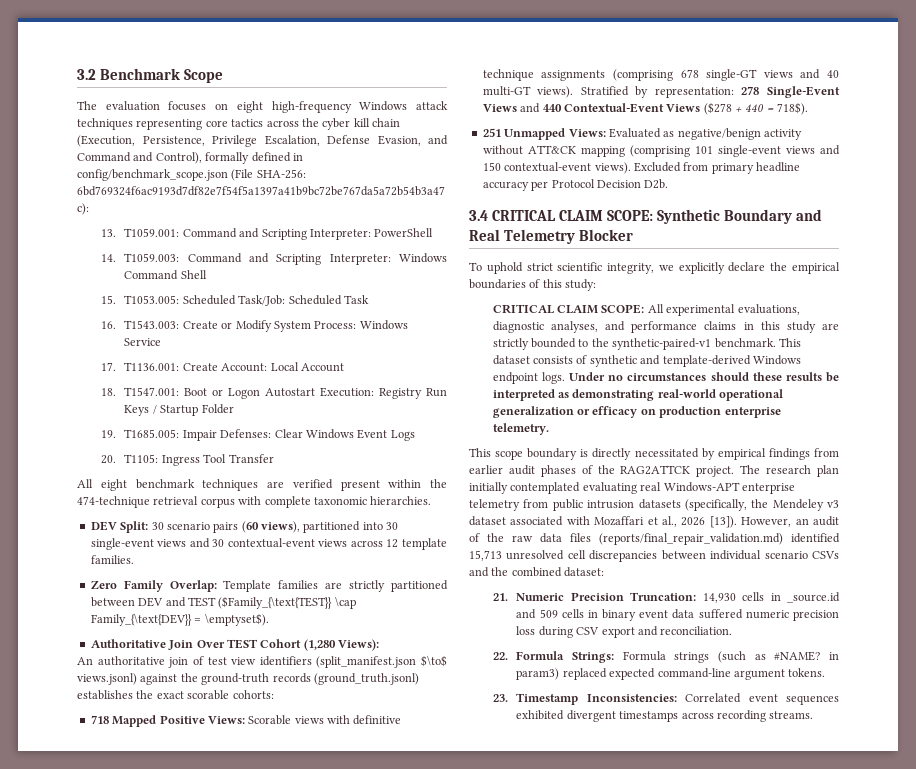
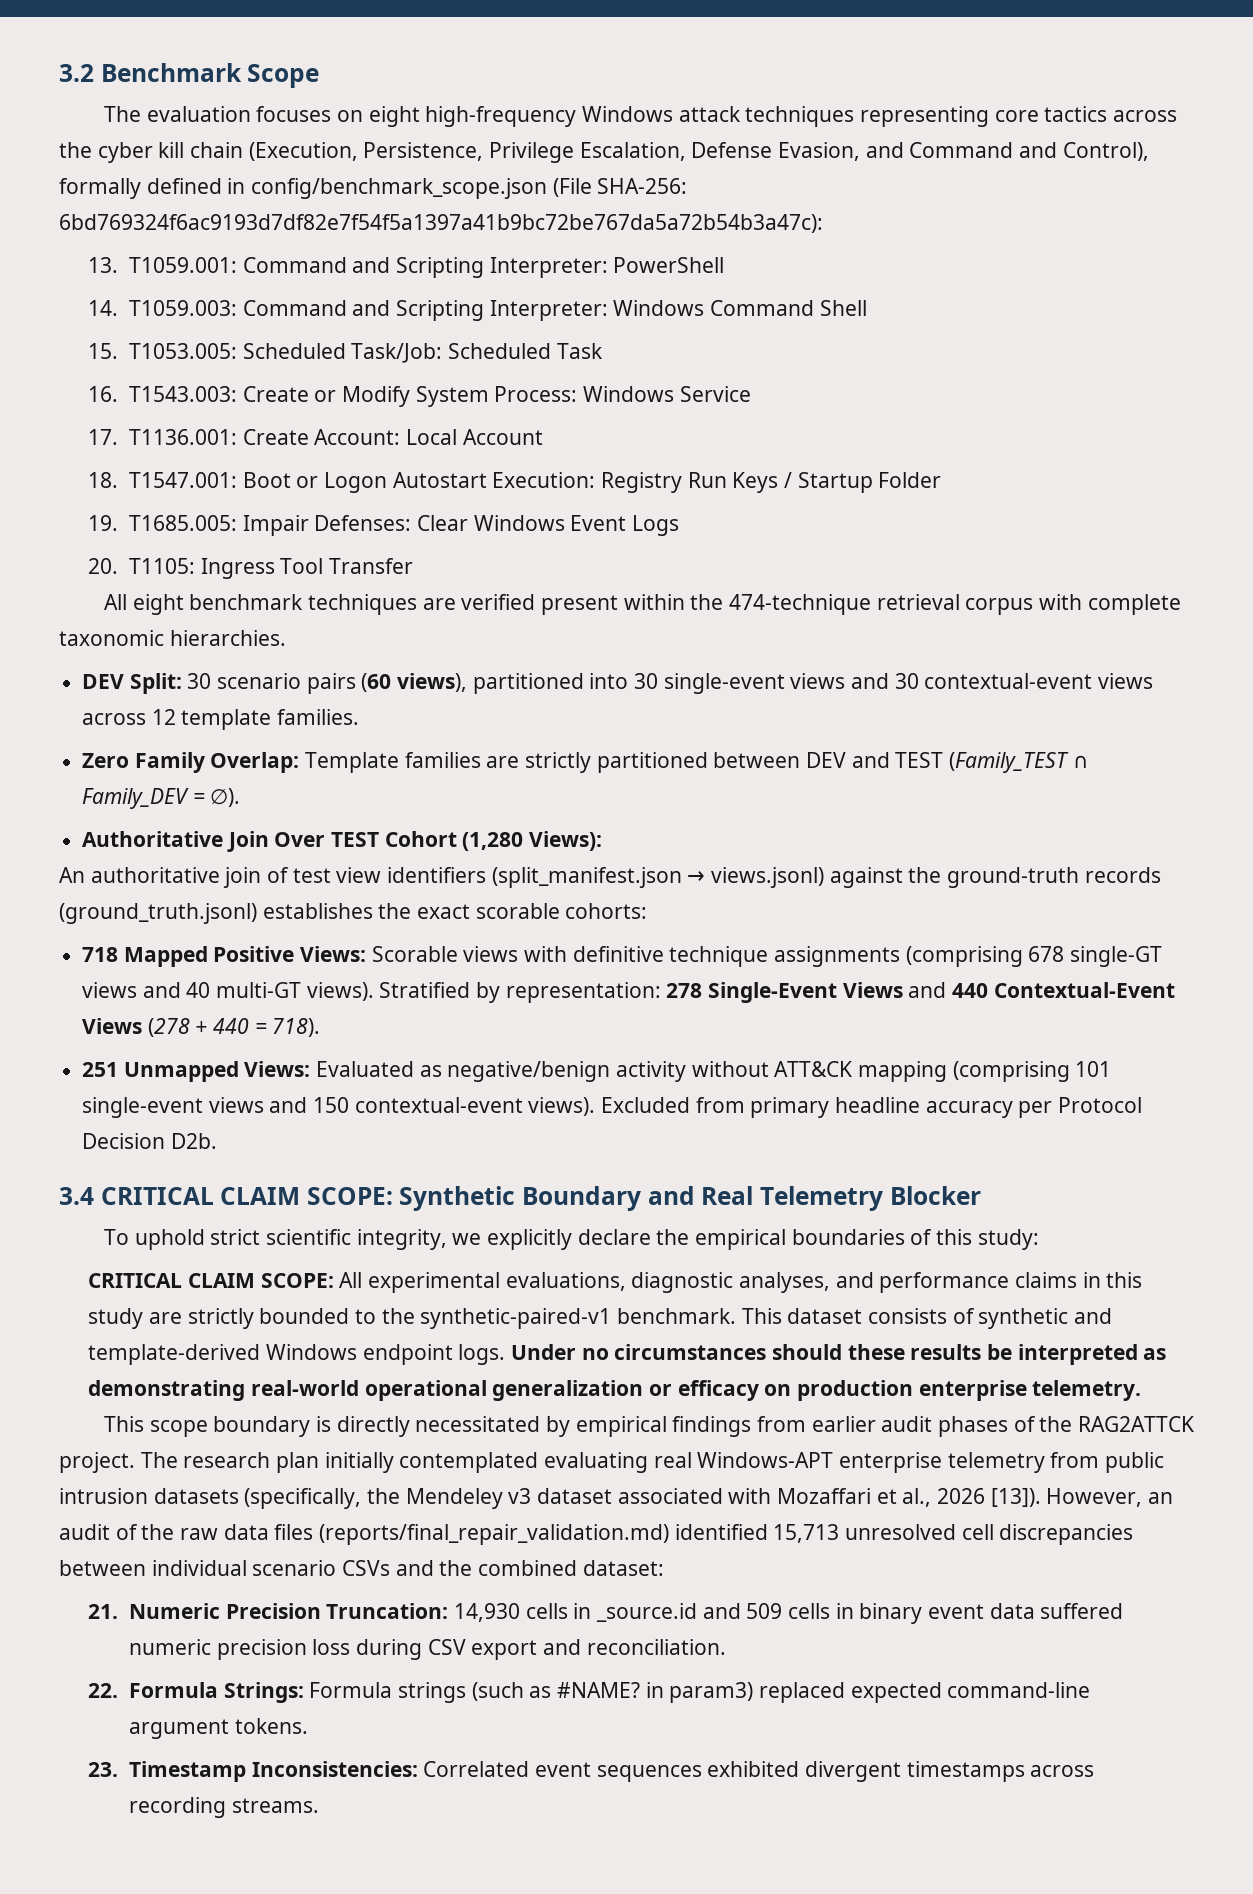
- Zero Family Overlap: Template families are strictly partitioned between DEV and TEST ($Family_{\text{TEST}} \cap Family_{\text{DEV}} = \emptyset$).
+ Zero Family Overlap: Template families are strictly partitioned between DEV and TEST (Family_TEST ∩ Family_DEV = ∅).
- An authoritative join of test view identifiers (split_manifest.json $\to$ views.jsonl) against the ground-truth records (ground_truth.jsonl) establishes the exact scorable cohorts:
+ An authoritative join of test view identifiers (split_manifest.json → views.jsonl) against the ground-truth records (ground_truth.jsonl) establishes the exact scorable cohorts:
- Stratified by representation: 278 Single-Event Views and 440 Contextual-Event Views ($278 + 440 = 718$).
+ Stratified by representation: 278 Single-Event Views and 440 Contextual-Event Views (278 + 440 = 718).

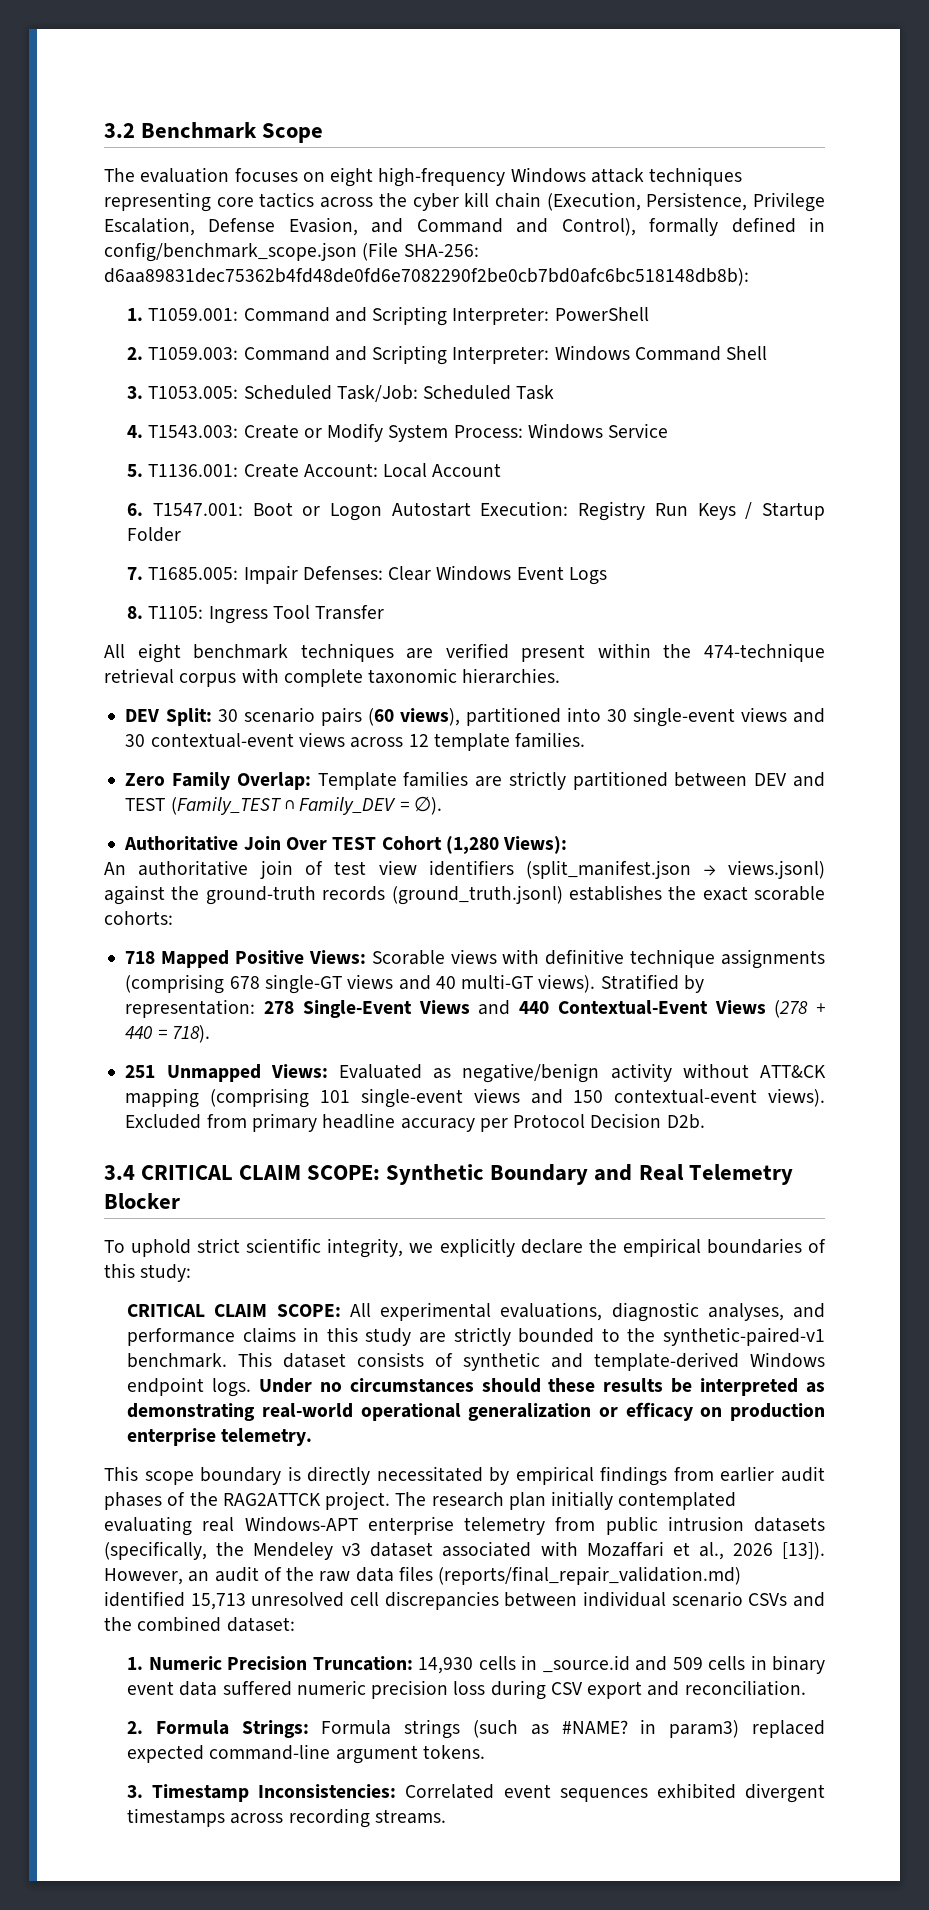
- The evaluation focuses on eight high-frequency Windows attack techniques representing core tactics across the cyber kill chain (Execution, Persistence, Privilege Escalation, Defense Evasion, and Command and Control), formally defined in config/benchmark_scope.json (File SHA-256: 6bd769324f6ac9193d7df82e7f54f5a1397a41b9bc72be767da5a72b54b3a47c):
- 13. T1059.001: Command and Scripting Interpreter: PowerShell
+ The evaluation focuses on eight high-frequency Windows attack techniques representing core tactics across the cyber kill chain (Execution, Persistence, Privilege Escalation, Defense Evasion, and Command and Control), formally defined in config/benchmark_scope.json (File SHA-256: d6aa89831dec75362b4fd48de0fd6e7082290f2be0cb7bd0afc6bc518148db8b):
+ 1. T1059.001: Command and Scripting Interpreter: PowerShell
- 14. T1059.003: Command and Scripting Interpreter: Windows Command Shell
+ 2. T1059.003: Command and Scripting Interpreter: Windows Command Shell
- 15. T1053.005: Scheduled Task/Job: Scheduled Task
+ 3. T1053.005: Scheduled Task/Job: Scheduled Task
- 16. T1543.003: Create or Modify System Process: Windows Service
+ 4. T1543.003: Create or Modify System Process: Windows Service
- 17. T1136.001: Create Account: Local Account
+ 5. T1136.001: Create Account: Local Account
- 18. T1547.001: Boot or Logon Autostart Execution: Registry Run Keys / Startup Folder
+ 6. T1547.001: Boot or Logon Autostart Execution: Registry Run Keys / Startup Folder
- 19. T1685.005: Impair Defenses: Clear Windows Event Logs
+ 7. T1685.005: Impair Defenses: Clear Windows Event Logs
- 20. T1105: Ingress Tool Transfer
+ 8. T1105: Ingress Tool Transfer
- 21. Numeric Precision Truncation: 14,930 cells in _source.id and 509 cells in binary event data suffered numeric precision loss during CSV export and reconciliation.
+ 1. Numeric Precision Truncation: 14,930 cells in _source.id and 509 cells in binary event data suffered numeric precision loss during CSV export and reconciliation.
- 22. Formula Strings: Formula strings (such as #NAME? in param3) replaced expected command-line argument tokens.
+ 2. Formula Strings: Formula strings (such as #NAME? in param3) replaced expected command-line argument tokens.
- 23. Timestamp Inconsistencies: Correlated event sequences exhibited divergent timestamps across recording streams.
+ 3. Timestamp Inconsistencies: Correlated event sequences exhibited divergent timestamps across recording streams.

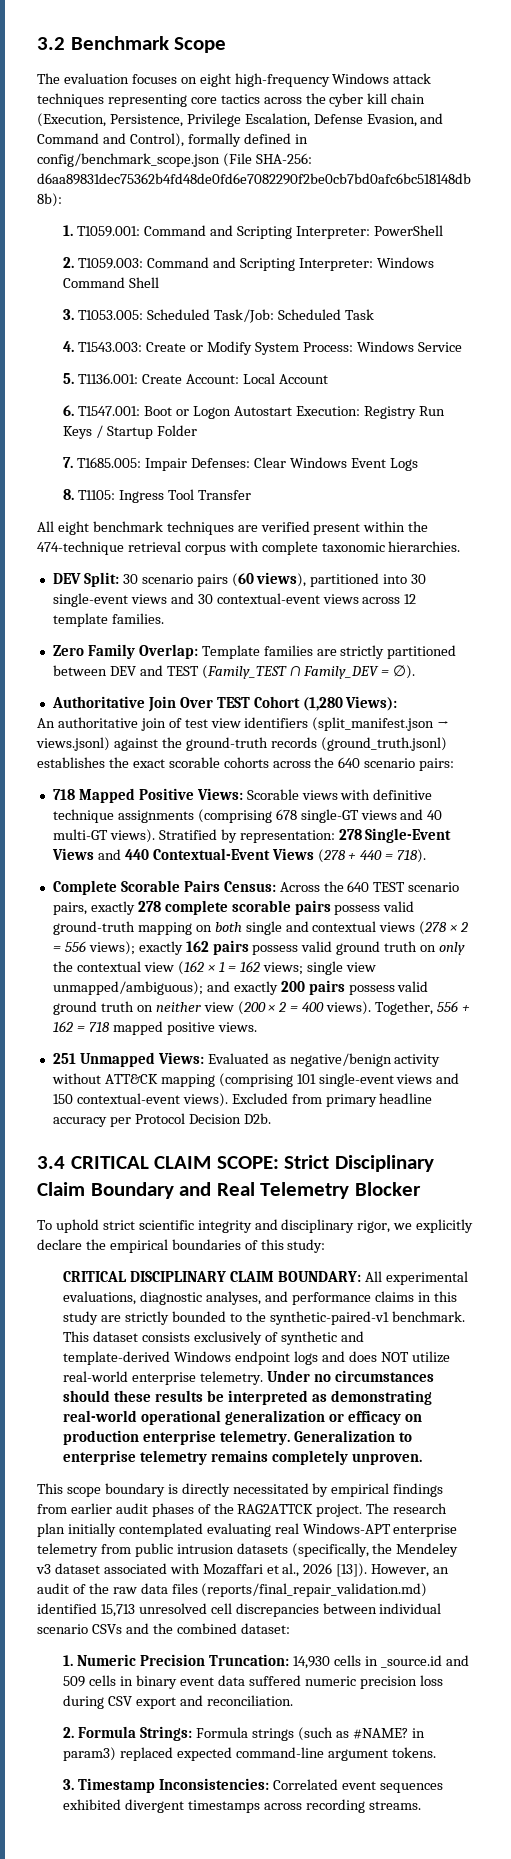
- An authoritative join of test view identifiers (split_manifest.json → views.jsonl) against the ground-truth records (ground_truth.jsonl) establishes the exact scorable cohorts:
+ An authoritative join of test view identifiers (split_manifest.json → views.jsonl) against the ground-truth records (ground_truth.jsonl) establishes the exact scorable cohorts across the 640 scenario pairs:
+ Complete Scorable Pairs Census: Across the 640 TEST scenario pairs, exactly 278 complete scorable pairs possess valid ground-truth mapping on both single and contextual views (278 × 2 = 556 views); exactly 162 pairs possess valid ground truth on only the contextual view (162 × 1 = 162 views; single view unmapped/ambiguous); and exactly 200 pairs possess valid ground truth on neither view (200 × 2 = 400 views). Together, 556 + 162 = 718 mapped positive views.
- 3.4 CRITICAL CLAIM SCOPE: Synthetic Boundary and Real Telemetry Blocker
+ 3.4 CRITICAL CLAIM SCOPE: Strict Disciplinary Claim Boundary and Real Telemetry Blocker
- To uphold strict scientific integrity, we explicitly declare the empirical boundaries of this study:
+ To uphold strict scientific integrity and disciplinary rigor, we explicitly declare the empirical boundaries of this study:
- CRITICAL CLAIM SCOPE: All experimental evaluations, diagnostic analyses, and performance claims in this study are strictly bounded to the synthetic-paired-v1 benchmark.
+ CRITICAL DISCIPLINARY CLAIM BOUNDARY: All experimental evaluations, diagnostic analyses, and performance claims in this study are strictly bounded to the synthetic-paired-v1 benchmark.
- This dataset consists of synthetic and template-derived Windows endpoint logs.
+ This dataset consists exclusively of synthetic and template-derived Windows endpoint logs and does NOT utilize real-world enterprise telemetry.
+ Generalization to enterprise telemetry remains completely unproven.

